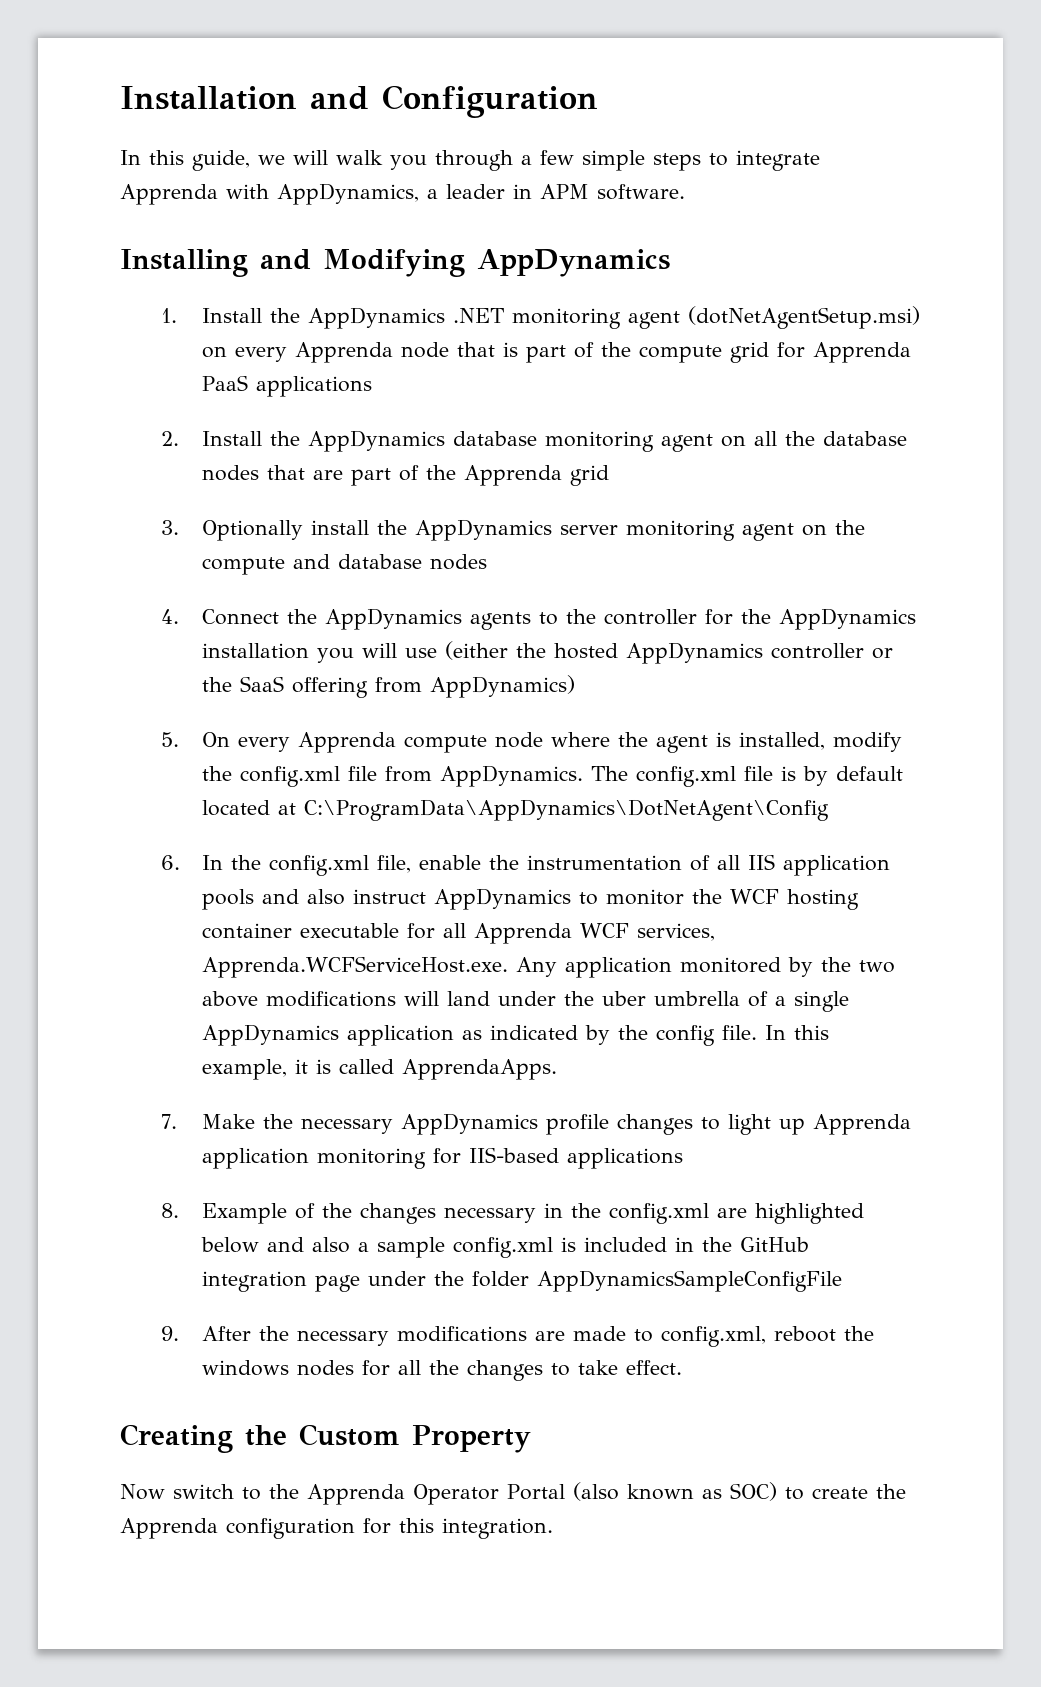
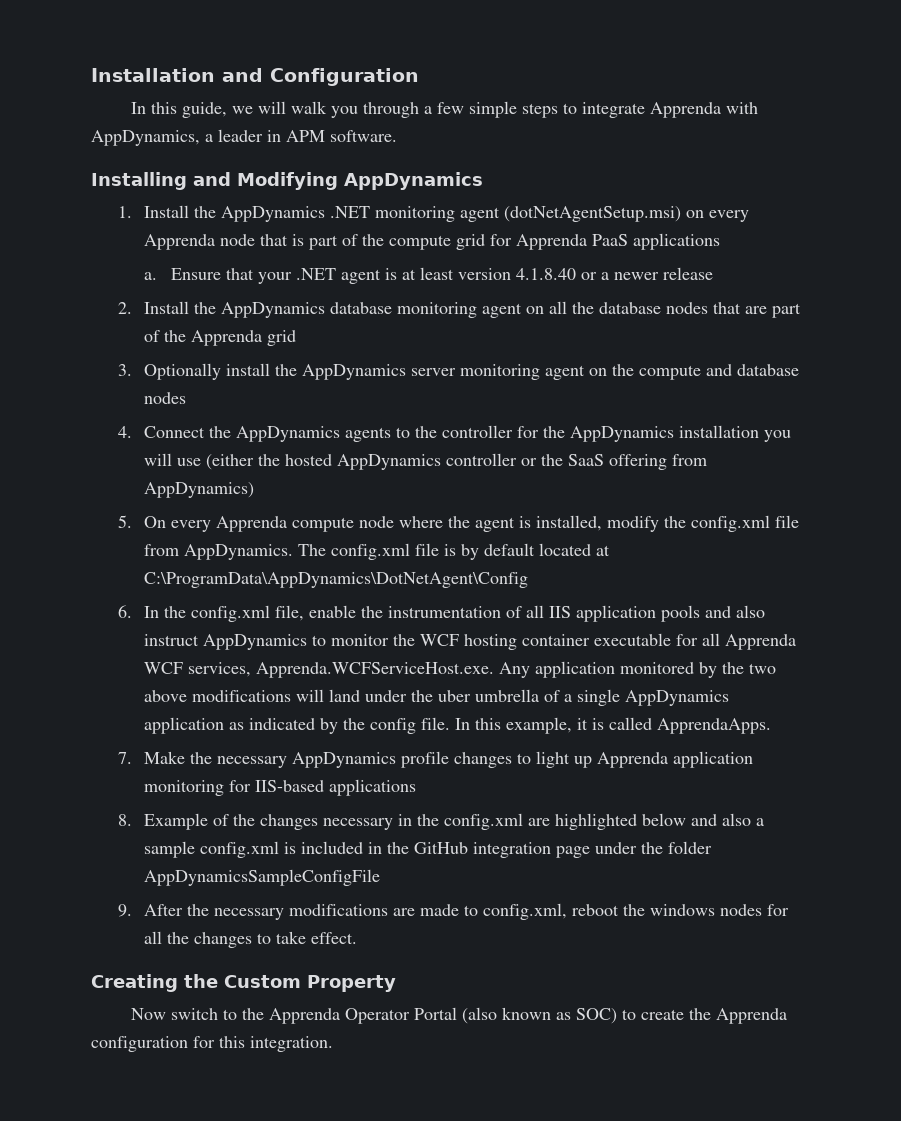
+ a. Ensure that your .NET agent is at least version 4.1.8.40 or a newer release

